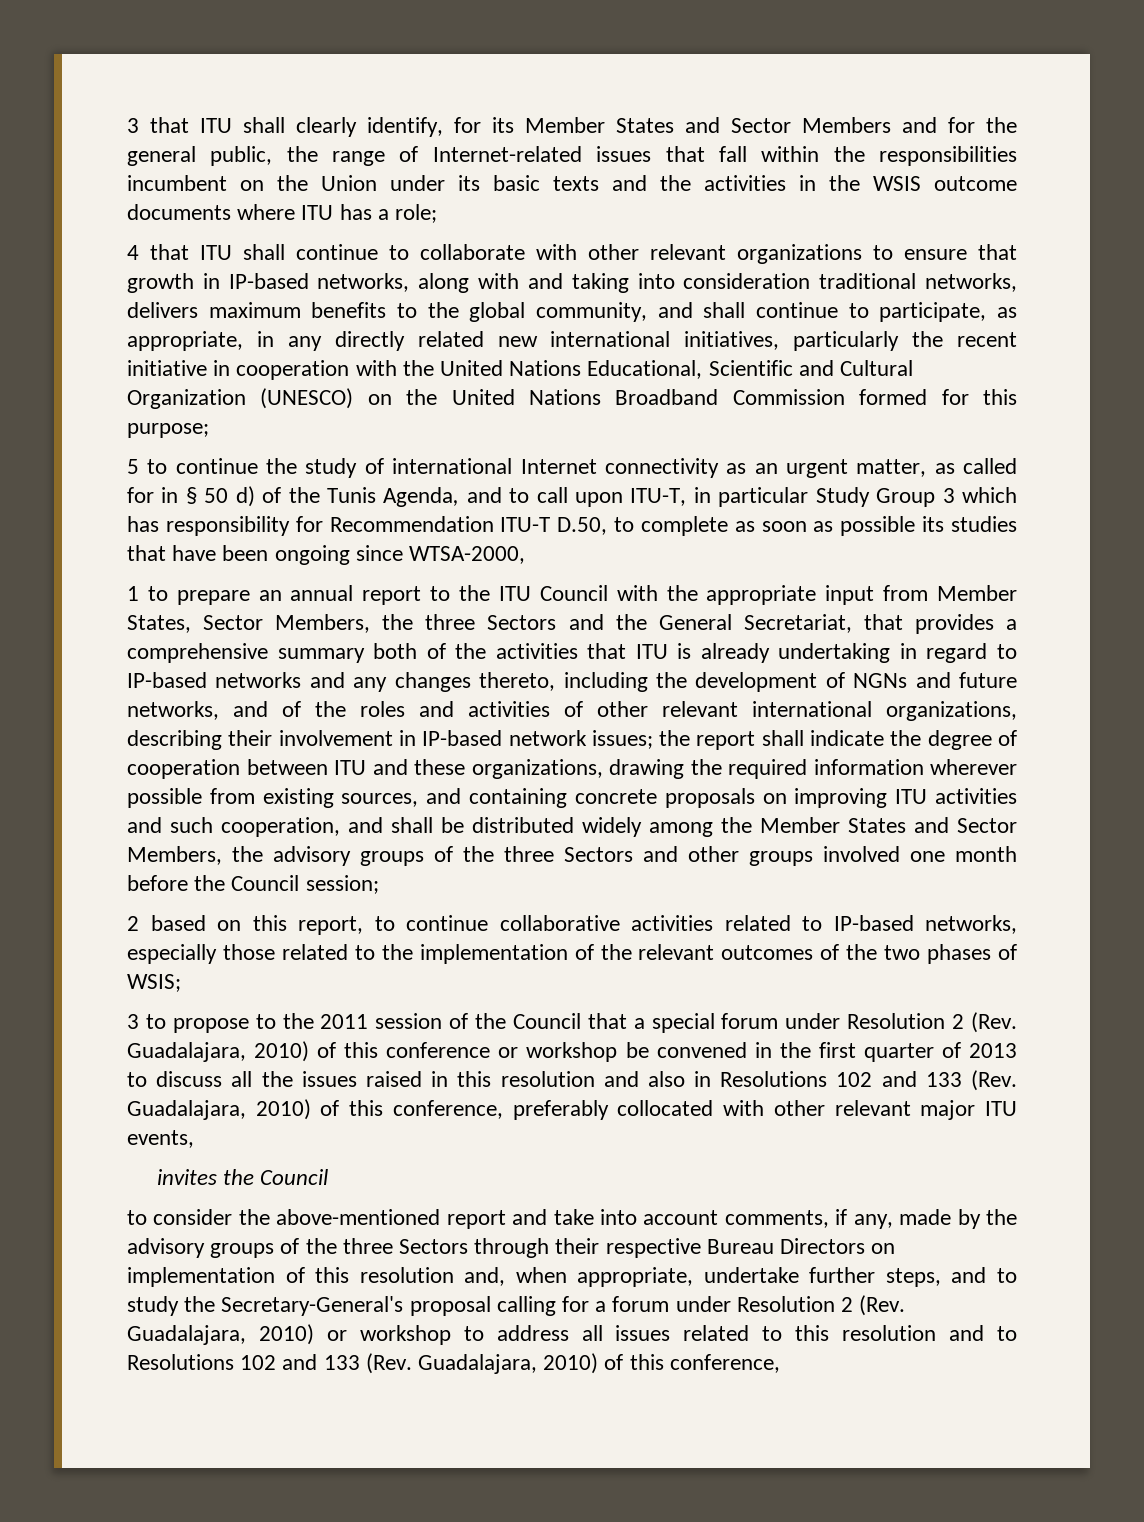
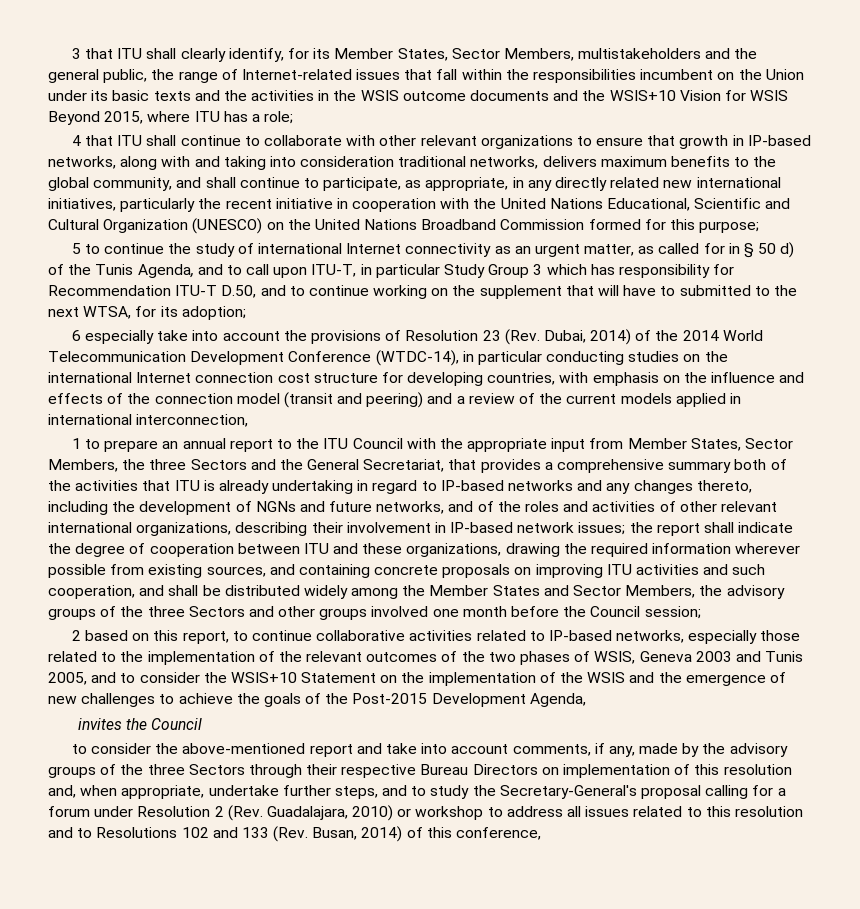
- 3 that ITU shall clearly identify, for its Member States and Sector Members and for the general public, the range of Internet-related issues that fall within the responsibilities incumbent on the Union under its basic texts and the activities in the WSIS outcome documents where ITU has a role;
+ 3 that ITU shall clearly identify, for its Member States, Sector Members, multistakeholders and the general public, the range of Internet-related issues that fall within the responsibilities incumbent on the Union under its basic texts and the activities in the WSIS outcome documents and the WSIS+10 Vision for WSIS Beyond 2015, where ITU has a role;
- 5 to continue the study of international Internet connectivity as an urgent matter, as called for in § 50 d) of the Tunis Agenda, and to call upon ITU-T, in particular Study Group 3 which has responsibility for Recommendation ITU-T D.50, to complete as soon as possible its studies that have been ongoing since WTSA-2000,
+ 5 to continue the study of international Internet connectivity as an urgent matter, as called for in § 50 d) of the Tunis Agenda, and to call upon ITU-T, in particular Study Group 3 which has responsibility for Recommendation ITU-T D.50, and to continue working on the supplement that will have to submitted to the next WTSA, for its adoption;
+ 6 especially take into account the provisions of Resolution 23 (Rev. Dubai, 2014) of the 2014 World Telecommunication Development Conference (WTDC-14), in particular conducting studies on the international Internet connection cost structure for developing countries, with emphasis on the influence and effects of the connection model (transit and peering) and a review of the current models applied in international interconnection,
- 2 based on this report, to continue collaborative activities related to IP-based networks, especially those related to the implementation of the relevant outcomes of the two phases of WSIS;
- 3 to propose to the 2011 session of the Council that a special forum under Resolution 2 (Rev. Guadalajara, 2010) of this conference or workshop be convened in the first quarter of 2013 to discuss all the issues raised in this resolution and also in Resolutions 102 and 133 (Rev. Guadalajara, 2010) of this conference, preferably collocated with other relevant major ITU events,
+ 2 based on this report, to continue collaborative activities related to IP-based networks, especially those related to the implementation of the relevant outcomes of the two phases of WSIS, Geneva 2003 and Tunis 2005, and to consider the WSIS+10 Statement on the implementation of the WSIS and the emergence of new challenges to achieve the goals of the Post-2015 Development Agenda,
- to consider the above-mentioned report and take into account comments, if any, made by the advisory groups of the three Sectors through their respective Bureau Directors on implementation of this resolution and, when appropriate, undertake further steps, and to study the Secretary-General's proposal calling for a forum under Resolution 2 (Rev. Guadalajara, 2010) or workshop to address all issues related to this resolution and to Resolutions 102 and 133 (Rev. Guadalajara, 2010) of this conference,
+ to consider the above-mentioned report and take into account comments, if any, made by the advisory groups of the three Sectors through their respective Bureau Directors on implementation of this resolution and, when appropriate, undertake further steps, and to study the Secretary-General's proposal calling for a forum under Resolution 2 (Rev. Guadalajara, 2010) or workshop to address all issues related to this resolution and to Resolutions 102 and 133 (Rev. Busan, 2014) of this conference,

